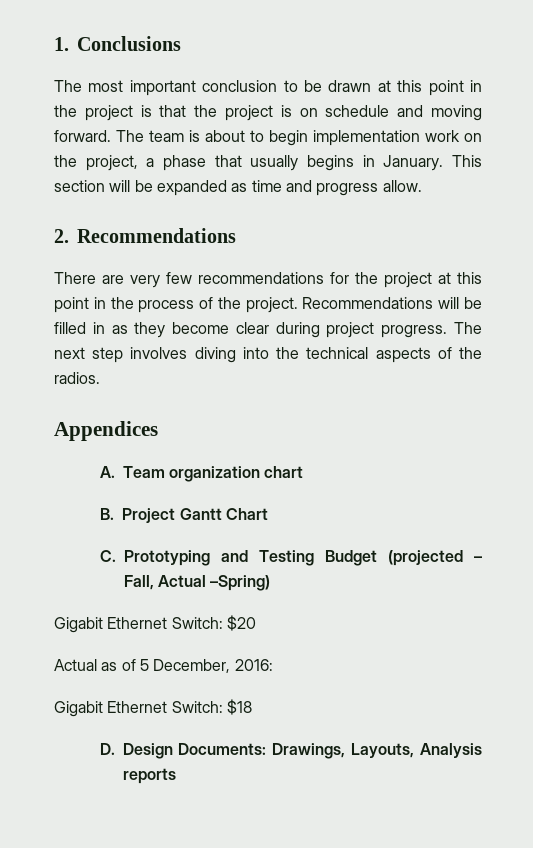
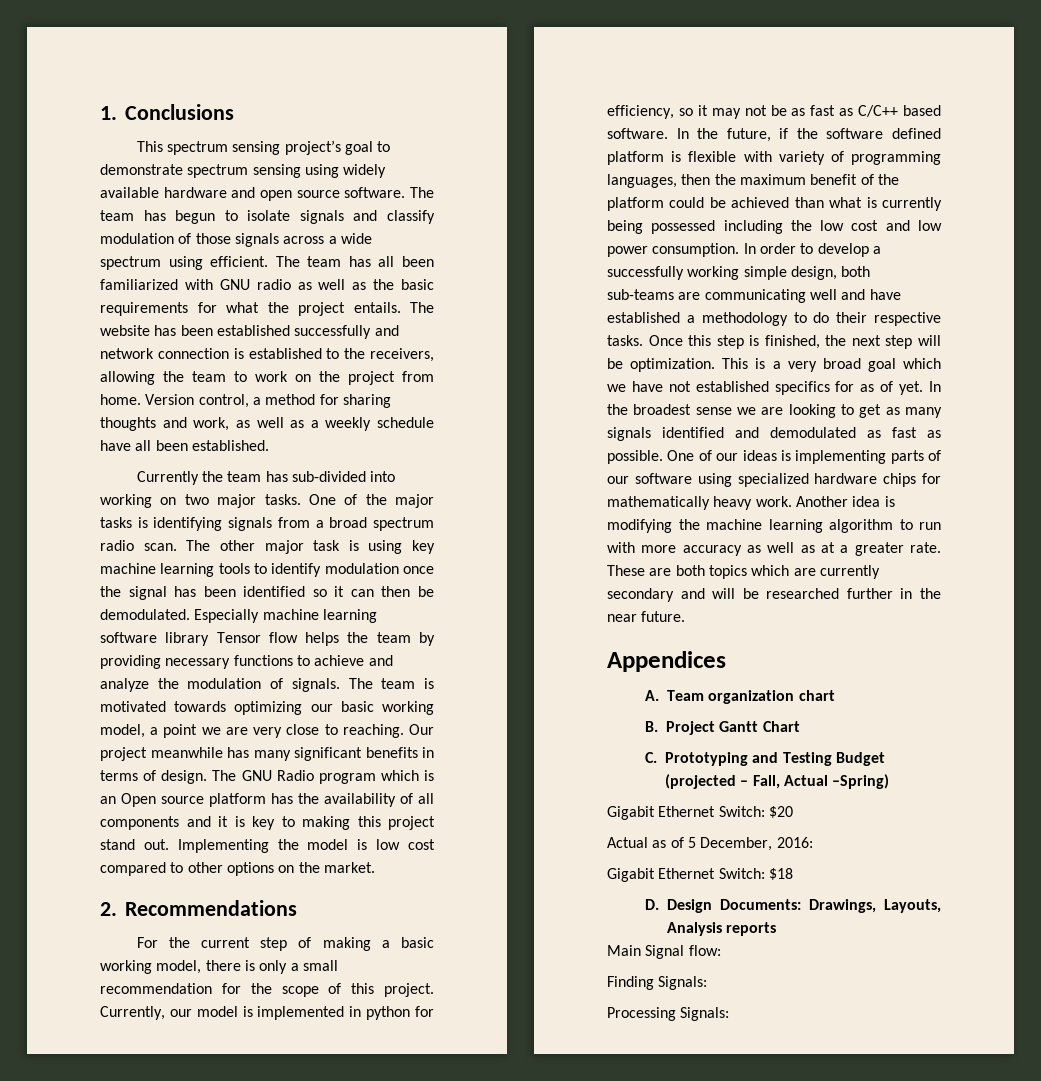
- The most important conclusion to be drawn at this point in the project is that the project is on schedule and moving forward. The team is about to begin implementation work on the project, a phase that usually begins in January. This section will be expanded as time and progress allow.
+ This spectrum sensing project’s goal to demonstrate spectrum sensing using widely available hardware and open source software. The team has begun to isolate signals and classify modulation of those signals across a wide spectrum using efficient. The team has all been familiarized with GNU radio as well as the basic requirements for what the project entails. The website has been established successfully and network connection is established to the receivers, allowing the team to work on the project from home. Version control, a method for sharing thoughts and work, as well as a weekly schedule have all been established.
+ Currently the team has sub-divided into working on two major tasks. One of the major tasks is identifying signals from a broad spectrum radio scan. The other major task is using key machine learning tools to identify modulation once the signal has been identified so it can then be demodulated. Especially machine learning software library Tensor flow helps the team by providing necessary functions to achieve and analyze the modulation of signals. The team is motivated towards optimizing our basic working model, a point we are very close to reaching. Our project meanwhile has many significant benefits in terms of design. The GNU Radio program which is an Open source platform has the availability of all components and it is key to making this project stand out. Implementing the model is low cost compared to other options on the market.
  2. Recommendations
- There are very few recommendations for the project at this point in the process of the project. Recommendations will be filled in as they become clear during project progress. The next step involves diving into the technical aspects of the radios.
+ For the current step of making a basic working model, there is only a small recommendation for the scope of this project. Currently, our model is implemented in python for efficiency, so it may not be as fast as C/C++ based software. In the future, if the software defined platform is flexible with variety of programming languages, then the maximum benefit of the platform could be achieved than what is currently being possessed including the low cost and low power consumption. In order to develop a successfully working simple design, both sub-teams are communicating well and have established a methodology to do their respective tasks. Once this step is finished, the next step will be optimization. This is a very broad goal which we have not established specifics for as of yet. In the broadest sense we are looking to get as many signals identified and demodulated as fast as possible. One of our ideas is implementing parts of our software using specialized hardware chips for mathematically heavy work. Another idea is modifying the machine learning algorithm to run with more accuracy as well as at a greater rate. These are both topics which are currently secondary and will be researched further in the near future.
+ Main Signal flow:
+ Finding Signals:
+ Processing Signals:

